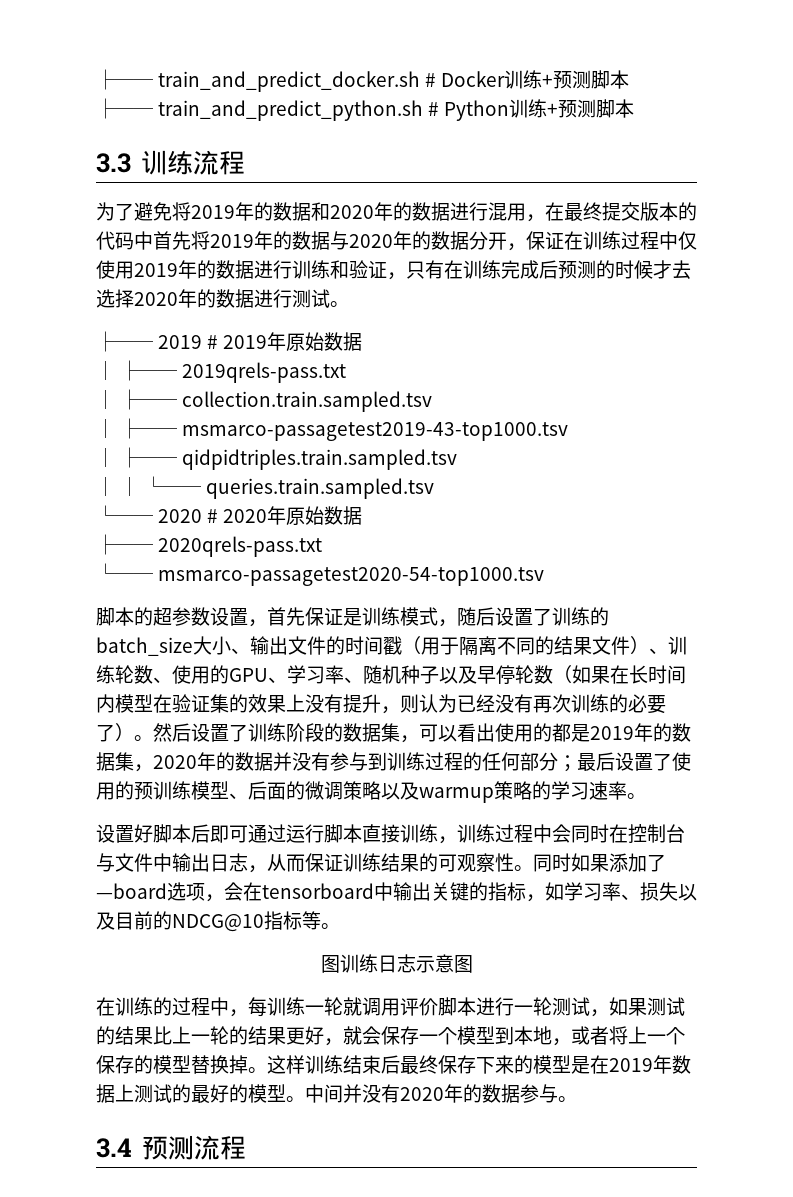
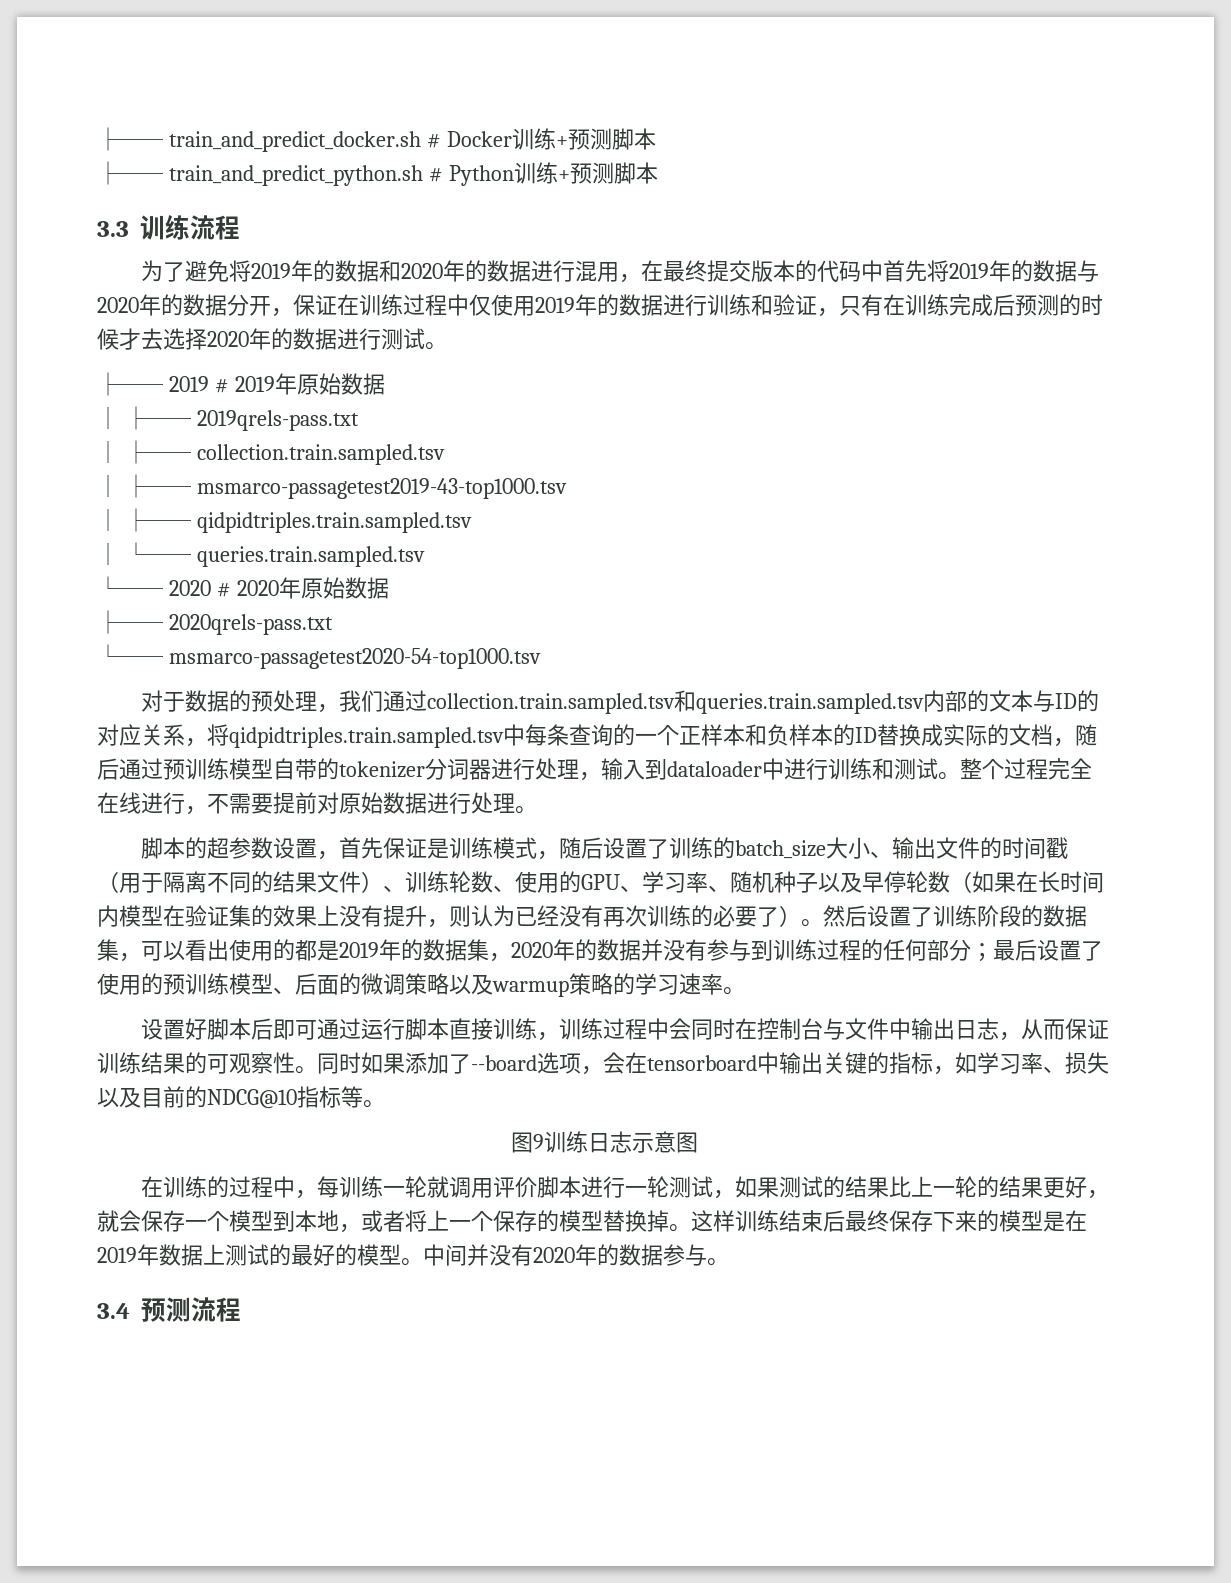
- │ │ └── queries.train.sampled.tsv
+ │ └── queries.train.sampled.tsv
+ 对于数据的预处理，我们通过collection.train.sampled.tsv和queries.train.sampled.tsv内部的文本与ID的对应关系，将qidpidtriples.train.sampled.tsv中每条查询的一个正样本和负样本的ID替换成实际的文档，随后通过预训练模型自带的tokenizer分词器进行处理，输入到dataloader中进行训练和测试。整个过程完全在线进行，不需要提前对原始数据进行处理。
- 同时如果添加了—board选项，会在tensorboard中输出关键的指标，如学习率、损失以及目前的NDCG@10指标等。
+ 同时如果添加了--board选项，会在tensorboard中输出关键的指标，如学习率、损失以及目前的NDCG@10指标等。
- 图训练日志示意图
+ 图9训练日志示意图

